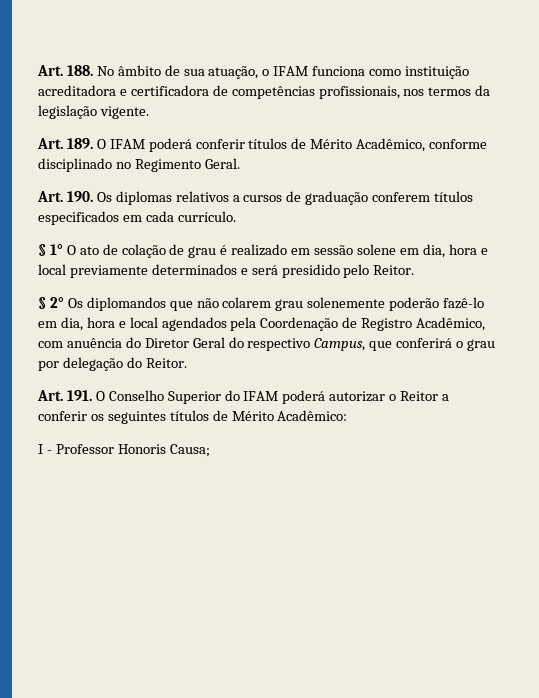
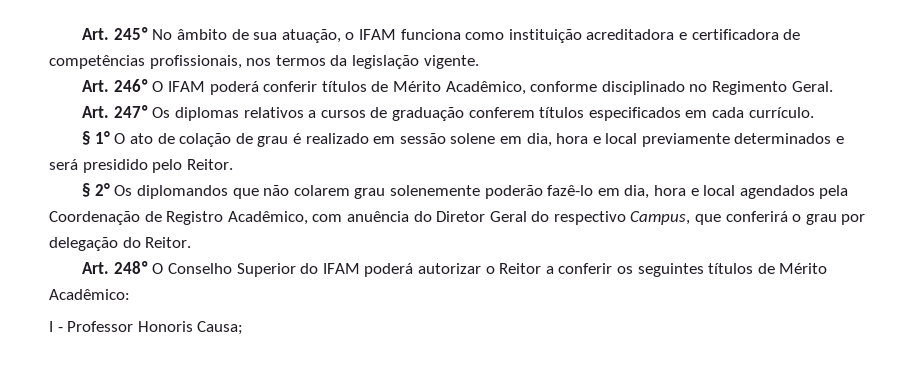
- Art. 188. No âmbito de sua atuação, o IFAM funciona como instituição acreditadora e certificadora de competências profissionais, nos termos da legislação vigente.
+ Art. 245º No âmbito de sua atuação, o IFAM funciona como instituição acreditadora e certificadora de competências profissionais, nos termos da legislação vigente.
- Art. 189. O IFAM poderá conferir títulos de Mérito Acadêmico, conforme disciplinado no Regimento Geral.
+ Art. 246º O IFAM poderá conferir títulos de Mérito Acadêmico, conforme disciplinado no Regimento Geral.
- Art. 190. Os diplomas relativos a cursos de graduação conferem títulos especificados em cada currículo.
+ Art. 247º Os diplomas relativos a cursos de graduação conferem títulos especificados em cada currículo.
- Art. 191. O Conselho Superior do IFAM poderá autorizar o Reitor a conferir os seguintes títulos de Mérito Acadêmico:
+ Art. 248º O Conselho Superior do IFAM poderá autorizar o Reitor a conferir os seguintes títulos de Mérito Acadêmico:

